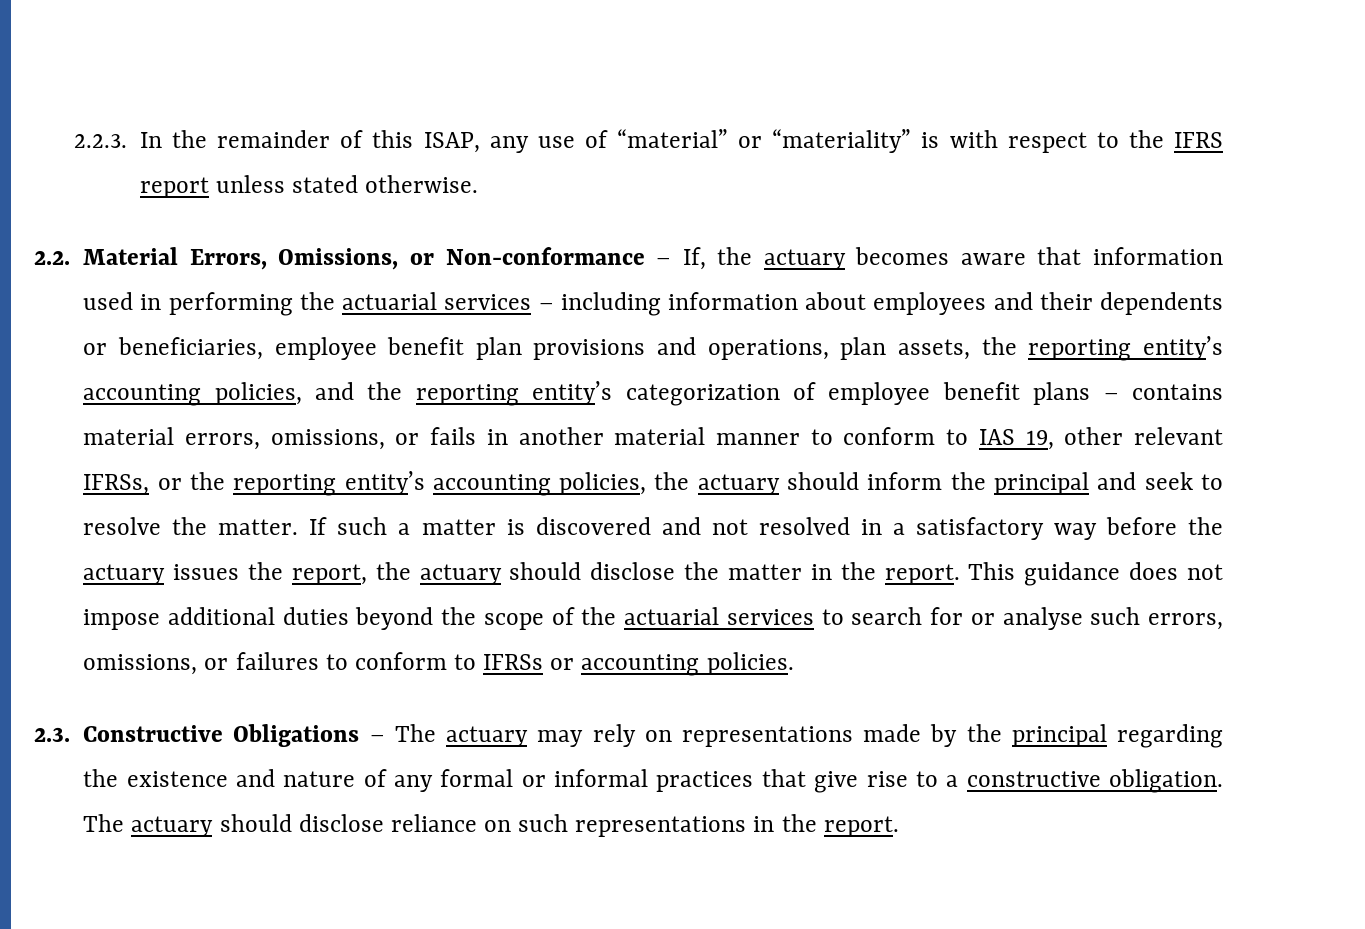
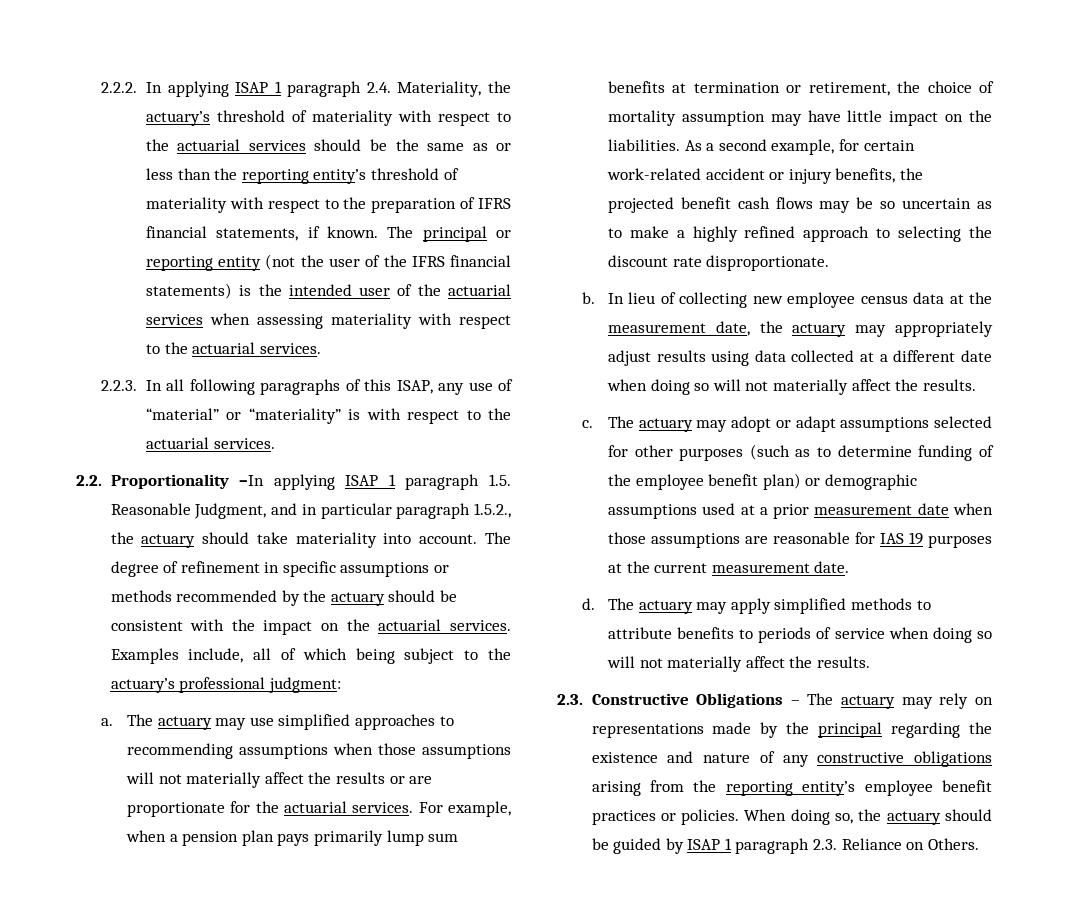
- 2.2.3. In the remainder of this ISAP, any use of “material” or “materiality” is with respect to the IFRS report unless stated otherwise.
- 2.2. Material Errors, Omissions, or Non-conformance – If, the actuary becomes aware that information used in performing the actuarial services – including information about employees and their dependents or beneficiaries, employee benefit plan provisions and operations, plan assets, the reporting entity’s accounting policies, and the reporting entity’s categorization of employee benefit plans – contains material errors, omissions, or fails in another material manner to conform to IAS 19, other relevant IFRSs, or the reporting entity’s accounting policies, the actuary should inform the principal and seek to resolve the matter. If such a matter is discovered and not resolved in a satisfactory way before the actuary issues the report, the actuary should disclose the matter in the report. This guidance does not impose additional duties beyond the scope of the actuarial services to search for or analyse such errors, omissions, or failures to conform to IFRSs or accounting policies.
+ 2.2.2. In applying ISAP 1 paragraph 2.4. Materiality, the actuary’s threshold of materiality with respect to the actuarial services should be the same as or less than the reporting entity’s threshold of materiality with respect to the preparation of IFRS financial statements, if known. The principal or reporting entity (not the user of the IFRS financial statements) is the intended user of the actuarial services when assessing materiality with respect to the actuarial services.
+ 2.2.3. In all following paragraphs of this ISAP, any use of “material” or “materiality” is with respect to the actuarial services.
+ 2.2. Proportionality –In applying ISAP 1 paragraph 1.5. Reasonable Judgment, and in particular paragraph 1.5.2., the actuary should take materiality into account. The degree of refinement in specific assumptions or methods recommended by the actuary should be consistent with the impact on the actuarial services. Examples include, all of which being subject to the actuary’s professional judgment:
+ a. The actuary may use simplified approaches to recommending assumptions when those assumptions will not materially affect the results or are proportionate for the actuarial services. For example, when a pension plan pays primarily lump sum benefits at termination or retirement, the choice of mortality assumption may have little impact on the liabilities. As a second example, for certain work-related accident or injury benefits, the projected benefit cash flows may be so uncertain as to make a highly refined approach to selecting the discount rate disproportionate.
+ b. In lieu of collecting new employee census data at the measurement date, the actuary may appropriately adjust results using data collected at a different date when doing so will not materially affect the results.
+ c. The actuary may adopt or adapt assumptions selected for other purposes (such as to determine funding of the employee benefit plan) or demographic assumptions used at a prior measurement date when those assumptions are reasonable for IAS 19 purposes at the current measurement date.
+ d. The actuary may apply simplified methods to attribute benefits to periods of service when doing so will not materially affect the results.
- 2.3. Constructive Obligations – The actuary may rely on representations made by the principal regarding the existence and nature of any formal or informal practices that give rise to a constructive obligation. The actuary should disclose reliance on such representations in the report.
+ 2.3. Constructive Obligations – The actuary may rely on representations made by the principal regarding the existence and nature of any constructive obligations arising from the reporting entity’s employee benefit practices or policies. When doing so, the actuary should be guided by ISAP 1 paragraph 2.3. Reliance on Others.

